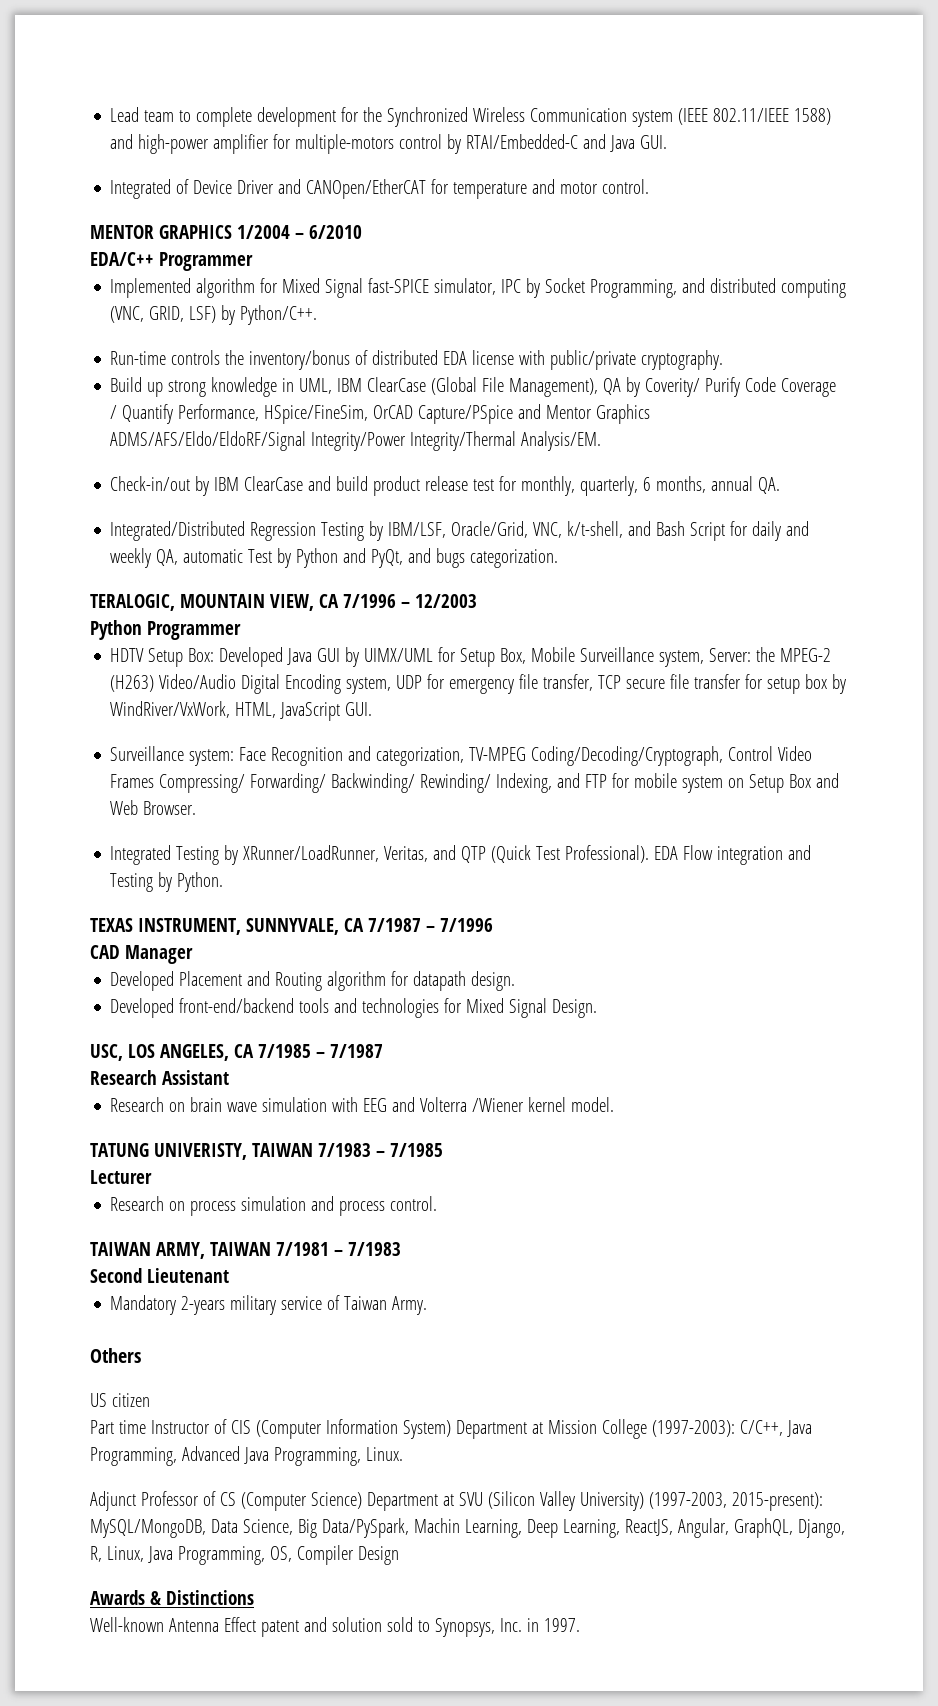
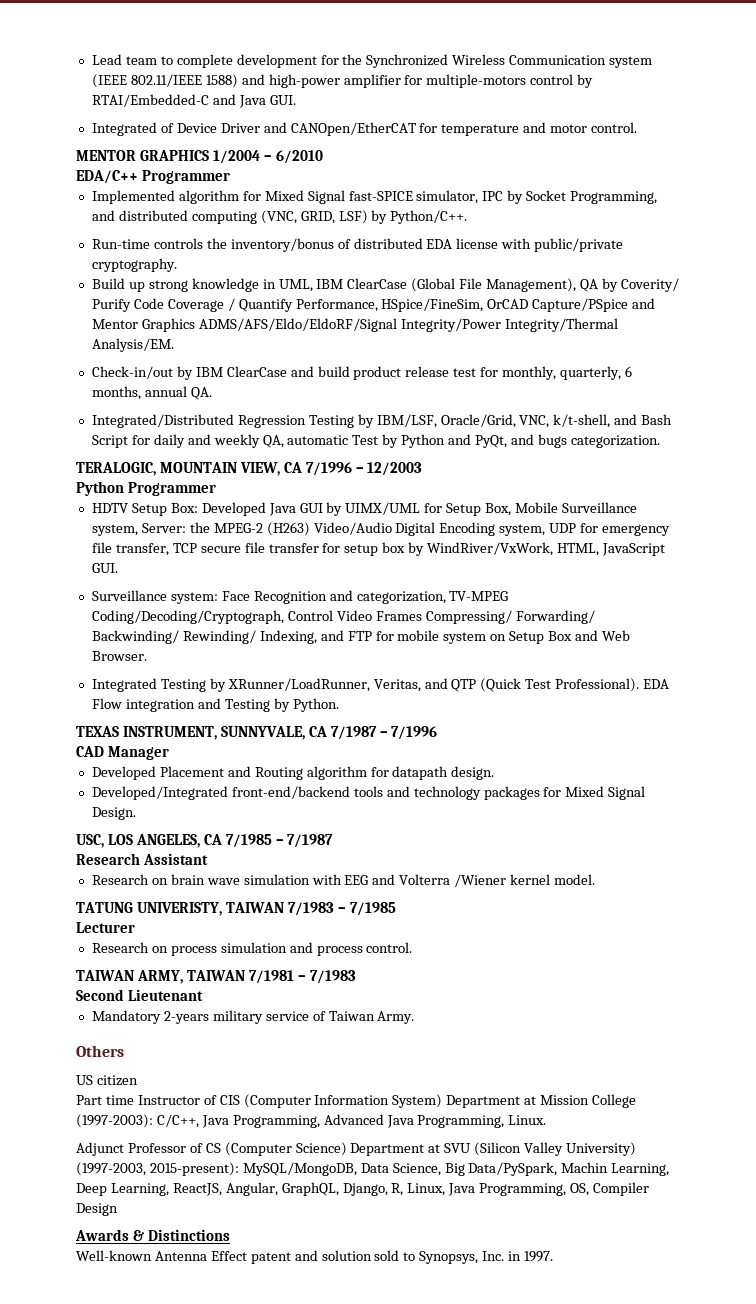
- Developed front-end/backend tools and technologies for Mixed Signal Design.
+ Developed/Integrated front-end/backend tools and technology packages for Mixed Signal Design.

